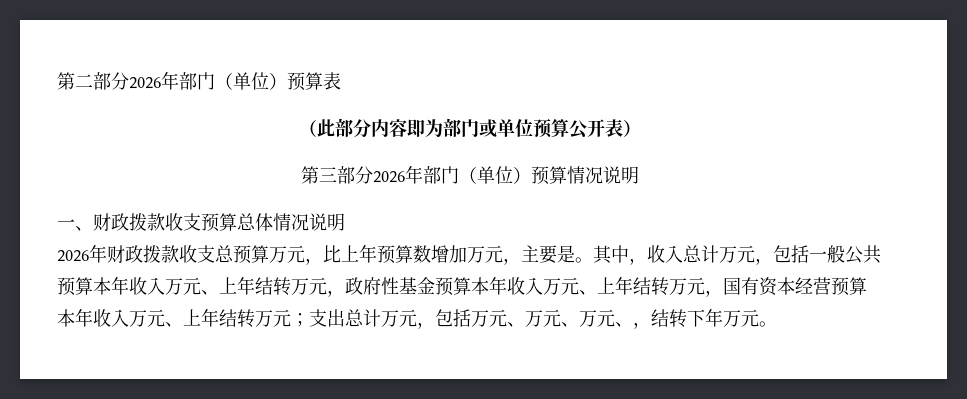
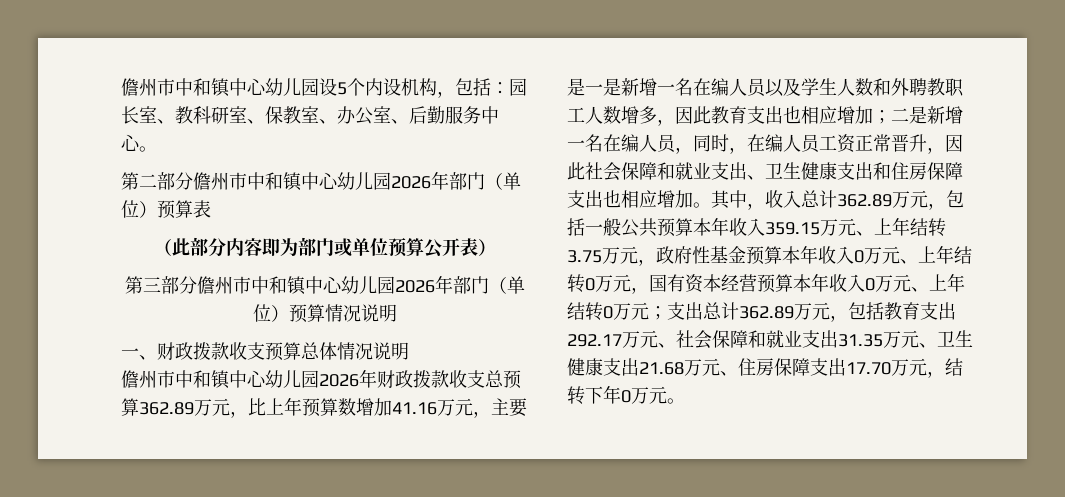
- 第二部分2026年部门（单位）预算表
+ 儋州市中和镇中心幼儿园设5个内设机构，包括：园长室、教科研室、保教室、办公室、后勤服务中心。
+ 第二部分儋州市中和镇中心幼儿园2026年部门（单位）预算表
- 第三部分2026年部门（单位）预算情况说明
+ 第三部分儋州市中和镇中心幼儿园2026年部门（单位）预算情况说明
- 2026年财政拨款收支总预算万元，比上年预算数增加万元，主要是。
+ 儋州市中和镇中心幼儿园2026年财政拨款收支总预算362.89万元，比上年预算数增加41.16万元，主要是一是新增一名在编人员以及学生人数和外聘教职工人数增多，因此教育支出也相应增加；二是新增一名在编人员，同时，在编人员工资正常晋升，因此社会保障和就业支出、卫生健康支出和住房保障支出也相应增加。
- 其中，收入总计万元，包括一般公共预算本年收入万元、上年结转万元，政府性基金预算本年收入万元、上年结转万元，国有资本经营预算本年收入万元、上年结转万元；支出总计万元，包括万元、万元、万元、，结转下年万元。
+ 其中，收入总计362.89万元，包括一般公共预算本年收入359.15万元、上年结转3.75万元，政府性基金预算本年收入0万元、上年结转0万元，国有资本经营预算本年收入0万元、上年结转0万元；支出总计362.89万元，包括教育支出292.17万元、社会保障和就业支出31.35万元、卫生健康支出21.68万元、住房保障支出17.70万元，结转下年0万元。

